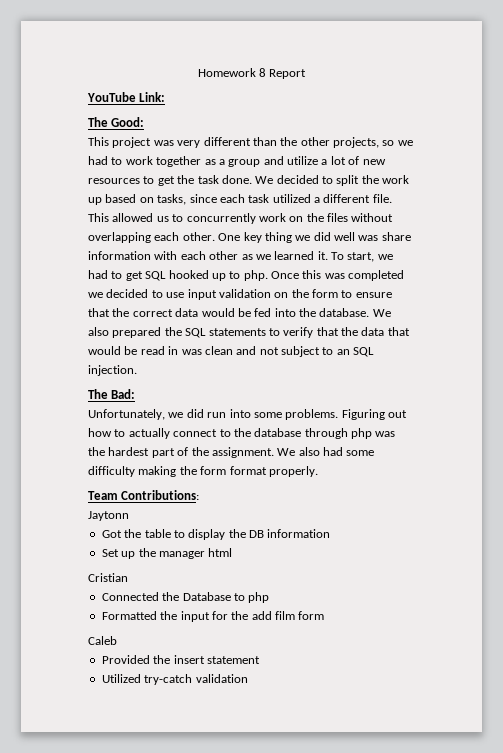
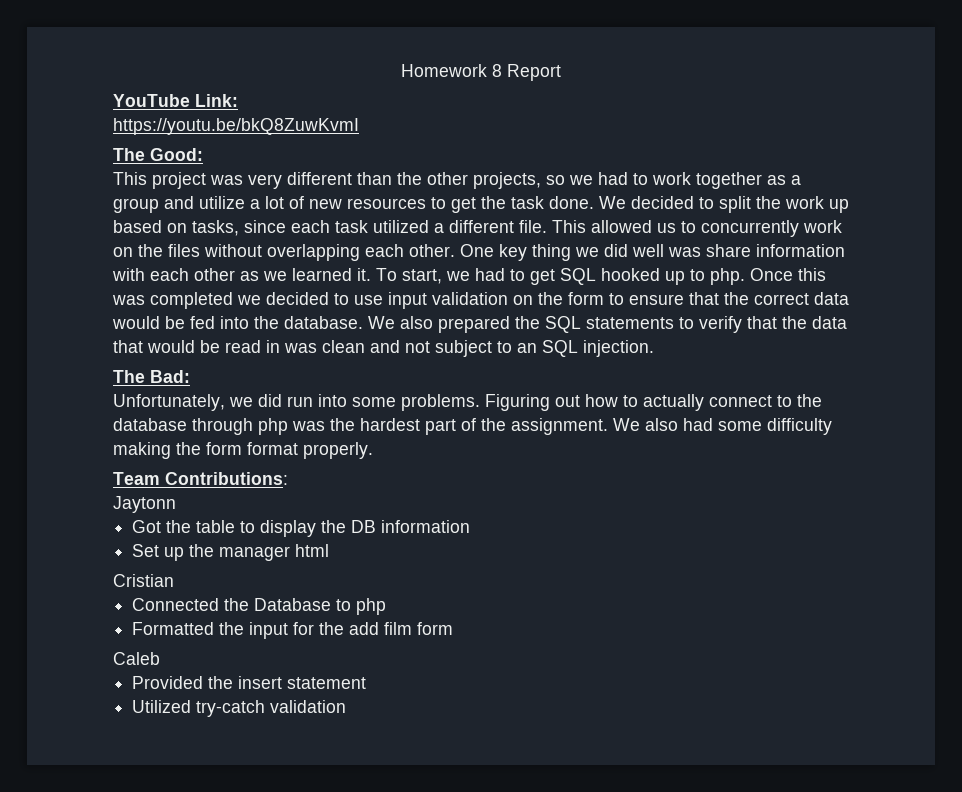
+ https://youtu.be/bkQ8ZuwKvmI

